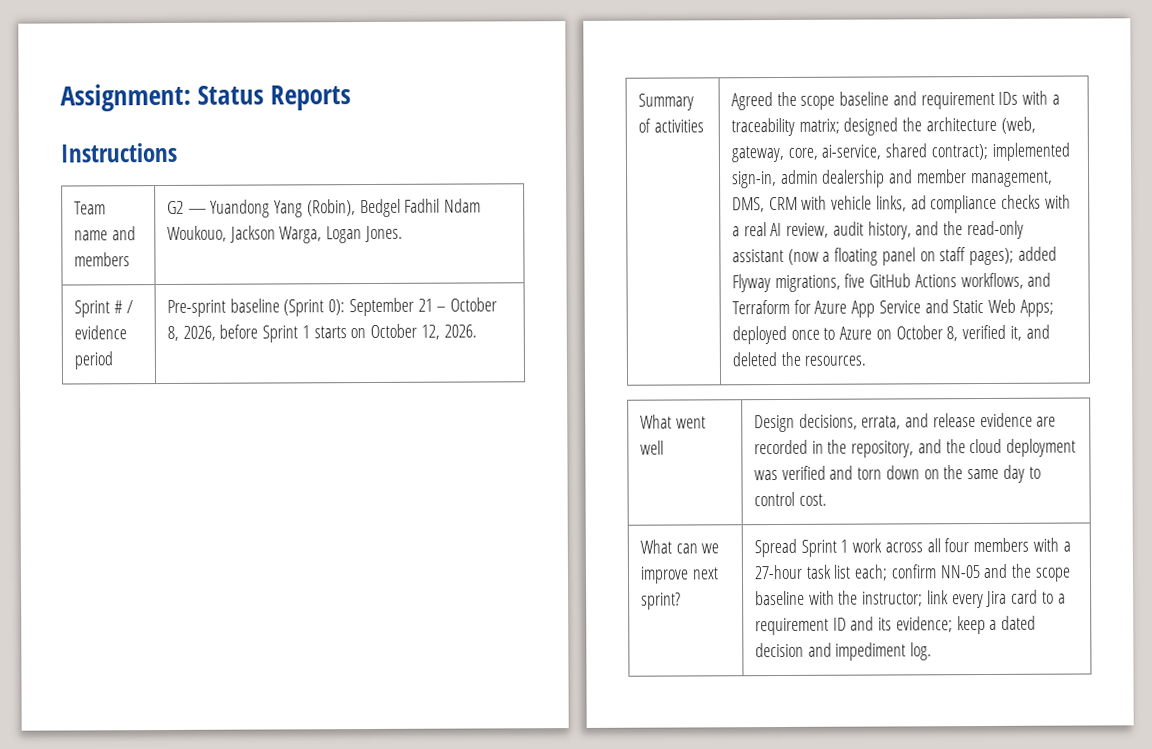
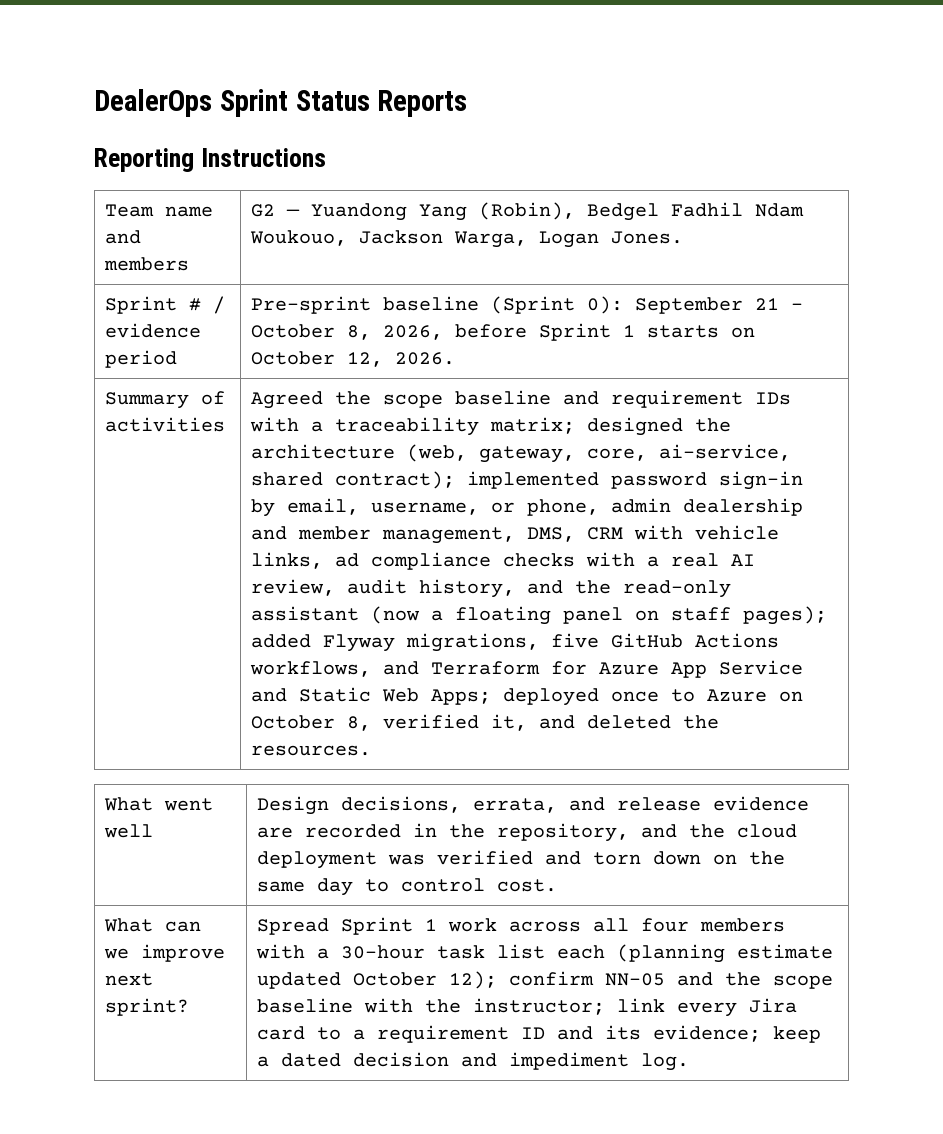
- Assignment: Status Reports
+ DealerOps Sprint Status Reports
- Instructions
+ Reporting Instructions
- implemented sign-in, admin dealership and member management, DMS, CRM with vehicle links, ad compliance checks with a real AI review, audit history, and the read-only assistant (now a floating panel on staff pages);
+ implemented password sign-in by email, username, or phone, admin dealership and member management, DMS, CRM with vehicle links, ad compliance checks with a real AI review, audit history, and the read-only assistant (now a floating panel on staff pages);
- Spread Sprint 1 work across all four members with a 27-hour task list each; confirm NN-05 and the scope baseline with the instructor; link every Jira card to a requirement ID and its evidence; keep a dated decision and impediment log.
+ Spread Sprint 1 work across all four members with a 30-hour task list each (planning estimate updated October 12); confirm NN-05 and the scope baseline with the instructor; link every Jira card to a requirement ID and its evidence; keep a dated decision and impediment log.

